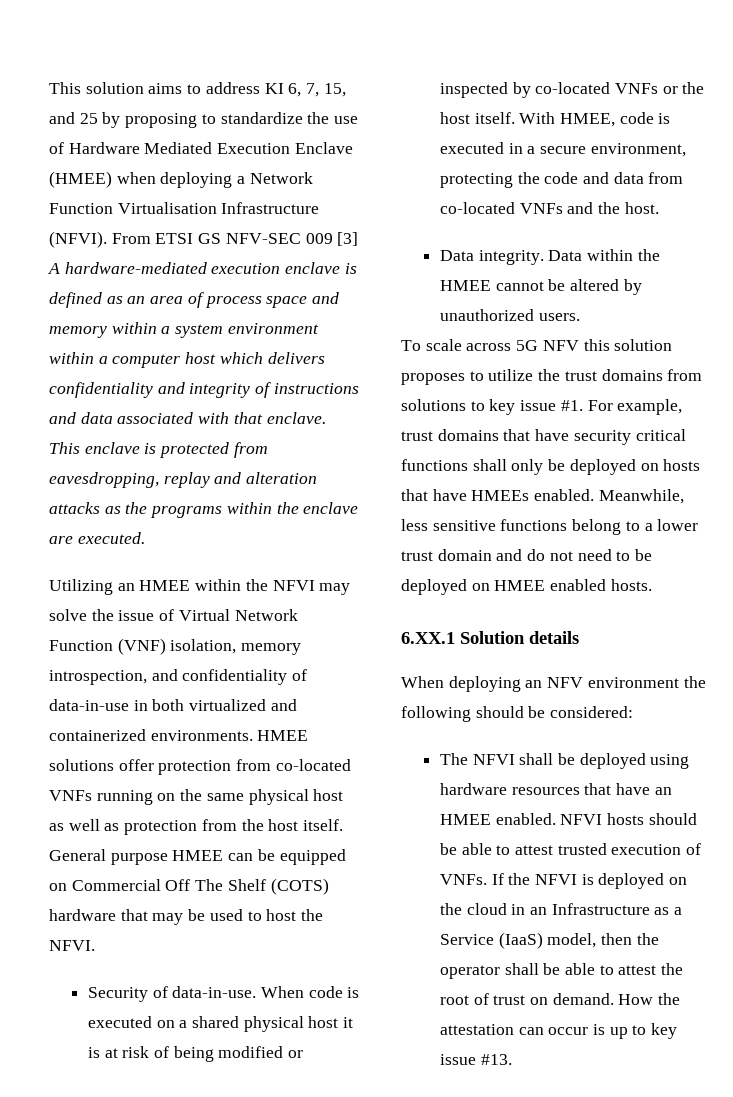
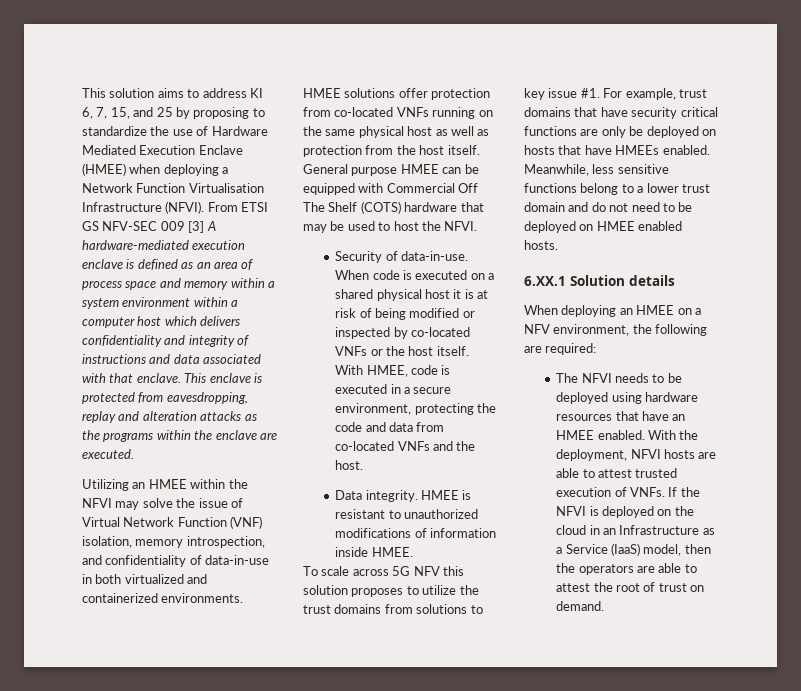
- General purpose HMEE can be equipped on Commercial Off The Shelf (COTS) hardware that may be used to host the NFVI.
+ General purpose HMEE can be equipped with Commercial Off The Shelf (COTS) hardware that may be used to host the NFVI.
- Data within the HMEE cannot be altered by unauthorized users.
+ HMEE is resistant to unauthorized modifications of information inside HMEE.
- For example, trust domains that have security critical functions shall only be deployed on hosts that have HMEEs enabled.
+ For example, trust domains that have security critical functions are only be deployed on hosts that have HMEEs enabled.
- When deploying an NFV environment the following should be considered:
+ When deploying an HMEE on a NFV environment, the following are required:
- The NFVI shall be deployed using hardware resources that have an HMEE enabled.
+ The NFVI needs to be deployed using hardware resources that have an HMEE enabled.
- NFVI hosts should be able to attest trusted execution of VNFs.
+ With the deployment, NFVI hosts are able to attest trusted execution of VNFs.
- If the NFVI is deployed on the cloud in an Infrastructure as a Service (IaaS) model, then the operator shall be able to attest the root of trust on demand. How the attestation can occur is up to key issue #13.
+ If the NFVI is deployed on the cloud in an Infrastructure as a Service (IaaS) model, then the operators are able to attest the root of trust on demand.

